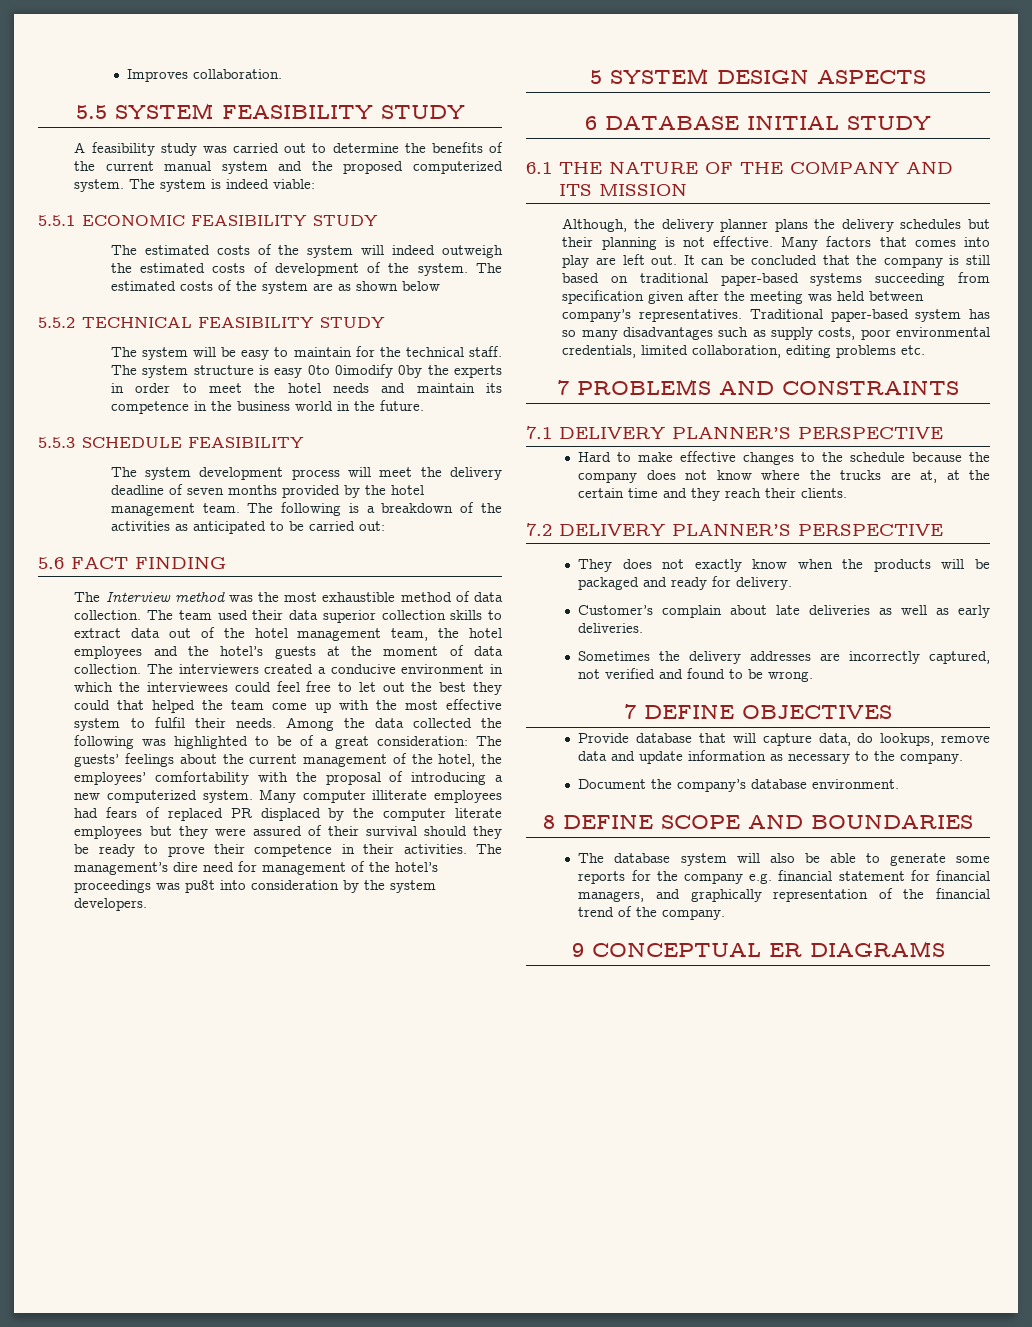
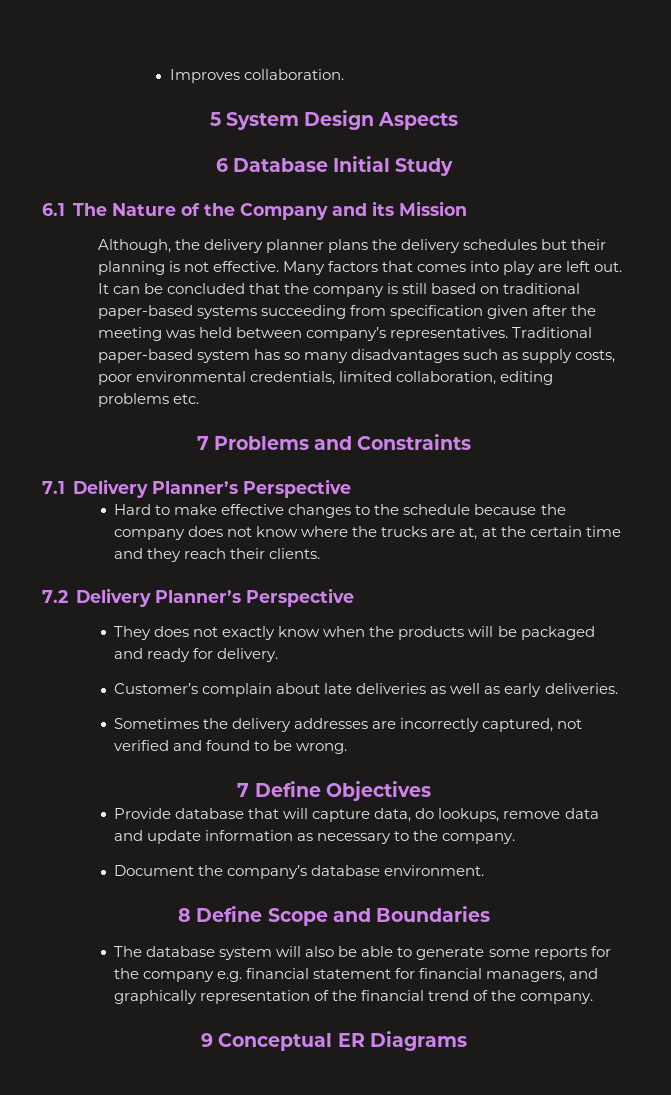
- 5.5 SYSTEM FEASIBILITY STUDY
- A feasibility study was carried out to determine the benefits of the current manual system and the proposed computerized system. The system is indeed viable:
- 5.5.1 ECONOMIC FEASIBILITY STUDY
- The estimated costs of the system will indeed outweigh the estimated costs of development of the system. The estimated costs of the system are as shown below
- 5.5.2 TECHNICAL FEASIBILITY STUDY
- The system will be easy to maintain for the technical staff. The system structure is easy 0to 0imodify 0by the experts in order to meet the hotel needs and maintain its competence in the business world in the future.
- 5.5.3 SCHEDULE FEASIBILITY
- The system development process will meet the delivery deadline of seven months provided by the hotel management team. The following is a breakdown of the activities as anticipated to be carried out:
- 5.6 FACT FINDING
- The Interview method was the most exhaustible method of data collection. The team used their data superior collection skills to extract data out of the hotel management team, the hotel employees and the hotel’s guests at the moment of data collection. The interviewers created a conducive environment in which the interviewees could feel free to let out the best they could that helped the team come up with the most effective system to fulfil their needs. Among the data collected the following was highlighted to be of a great consideration: The guests’ feelings about the current management of the hotel, the employees’ comfortability with the proposal of introducing a new computerized system. Many computer illiterate employees had fears of replaced PR displaced by the computer literate employees but they were assured of their survival should they be ready to prove their competence in their activities. The management’s dire need for management of the hotel’s proceedings was pu8t into consideration by the system developers.
- 5 SYSTEM DESIGN ASPECTS
- 6 DATABASE INITIAL STUDY
- 6.1 THE NATURE OF THE COMPANY AND ITS MISSION
+ 5 System Design Aspects
+ 6 Database Initial Study
+ 6.1 The Nature of the Company and its Mission
- 7 PROBLEMS AND CONSTRAINTS
- 7.1 DELIVERY PLANNER’S PERSPECTIVE
+ 7 Problems and Constraints
+ 7.1 Delivery Planner’s Perspective
- 7.2 DELIVERY PLANNER’S PERSPECTIVE
+ 7.2 Delivery Planner’s Perspective
- 7 DEFINE OBJECTIVES
+ 7 Define Objectives
- 8 DEFINE SCOPE AND BOUNDARIES
+ 8 Define Scope and Boundaries
- 9 CONCEPTUAL ER DIAGRAMS
+ 9 Conceptual ER Diagrams

